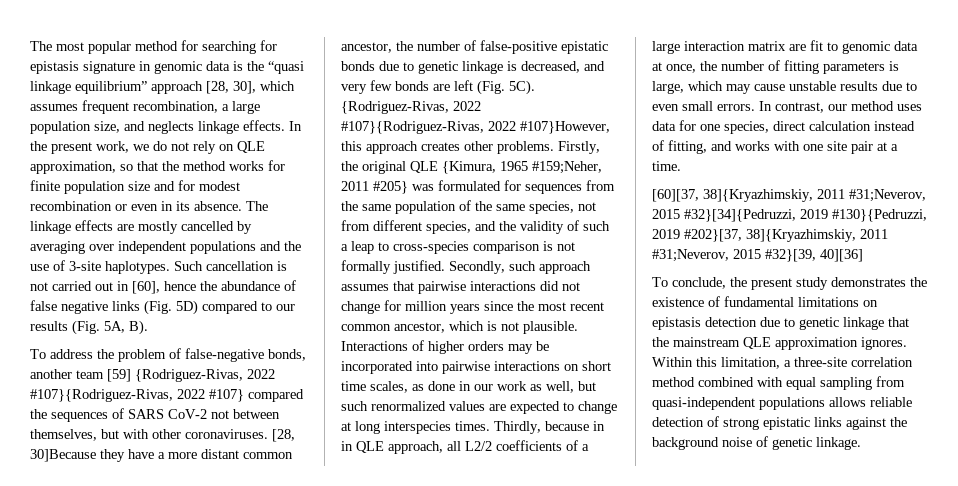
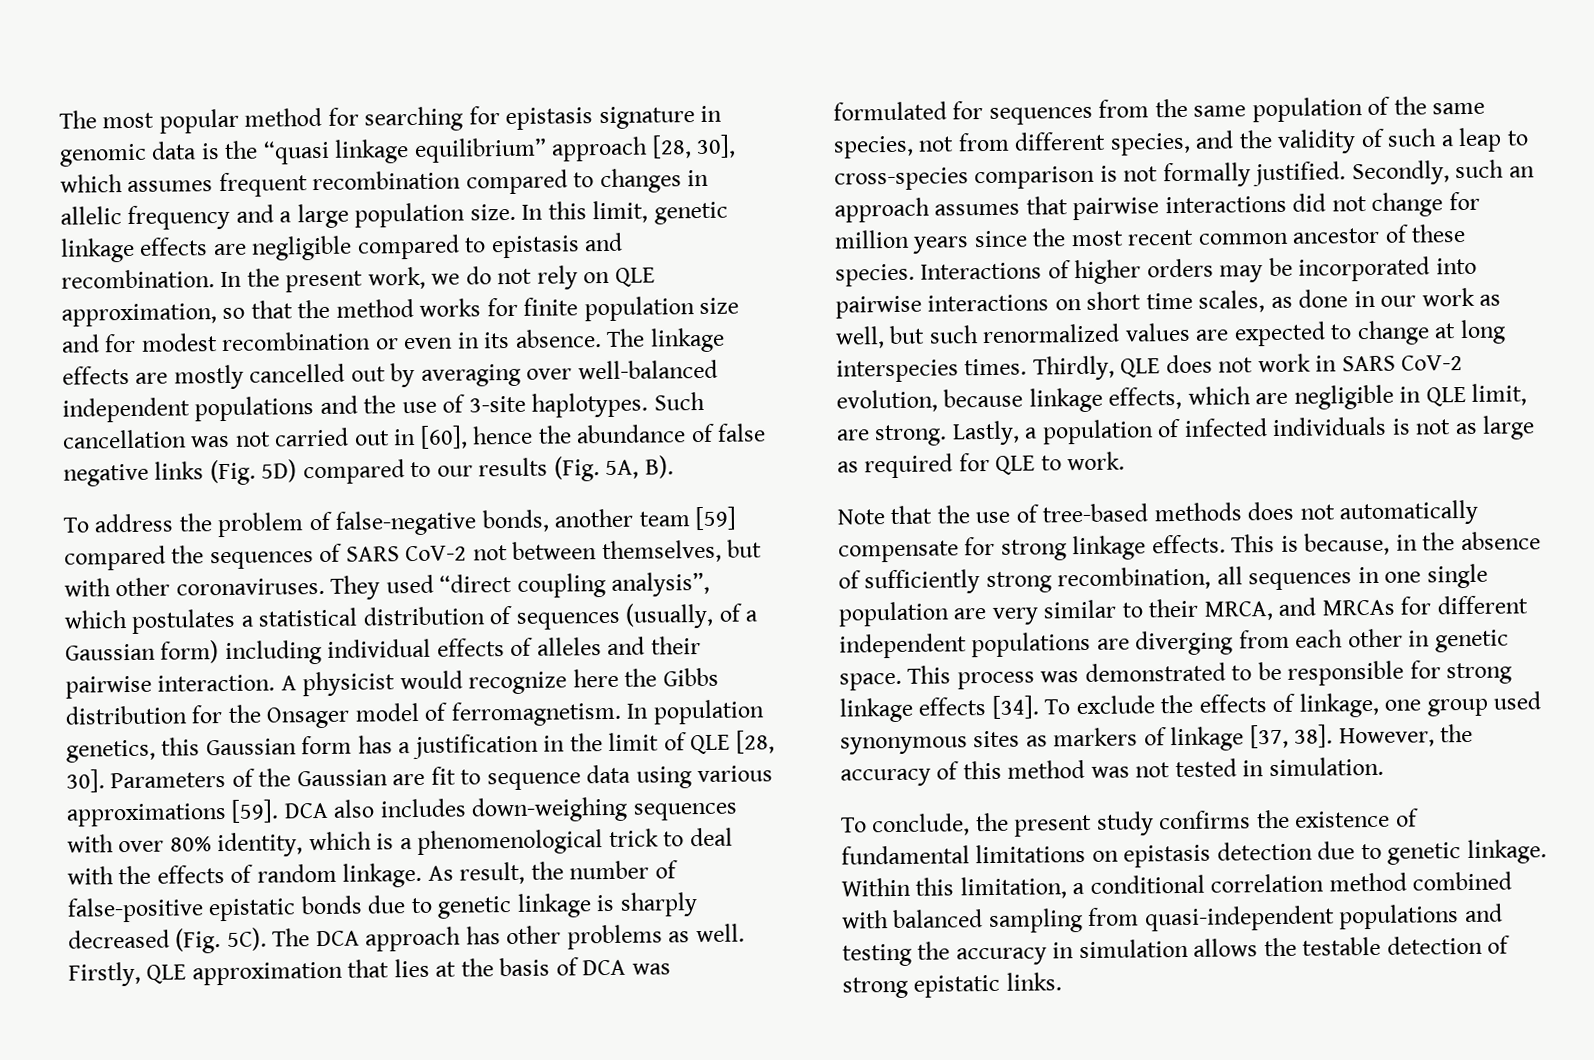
- The most popular method for searching for epistasis signature in genomic data is the “quasi linkage equilibrium” approach [28, 30], which assumes frequent recombination, a large population size, and neglects linkage effects.
+ The most popular method for searching for epistasis signature in genomic data is the “quasi linkage equilibrium” approach [28, 30], which assumes frequent recombination compared to changes in allelic frequency and a large population size. In this limit, genetic linkage effects are negligible compared to epistasis and recombination.
- The linkage effects are mostly cancelled by averaging over independent populations and the use of 3-site haplotypes.
+ The linkage effects are mostly cancelled out by averaging over well-balanced independent populations and the use of 3-site haplotypes.
- Such cancellation is not carried out in [60], hence the abundance of false negative links (Fig. 5D) compared to our results (Fig. 5A, B).
+ Such cancellation was not carried out in [60], hence the abundance of false negative links (Fig. 5D) compared to our results (Fig. 5A, B).
- To address the problem of false-negative bonds, another team [59] {Rodriguez-Rivas, 2022 #107}{Rodriguez-Rivas, 2022 #107} compared the sequences of SARS CoV-2 not between themselves, but with other coronaviruses.
+ To address the problem of false-negative bonds, another team [59] compared the sequences of SARS CoV-2 not between themselves, but with other coronaviruses.
- [28, 30]Because they have a more distant common ancestor, the number of false-positive epistatic bonds due to genetic linkage is decreased, and very few bonds are left (Fig. 5C). {Rodriguez-Rivas, 2022 #107}{Rodriguez-Rivas, 2022 #107}However, this approach creates other problems. Firstly, the original QLE {Kimura, 1965 #159;Neher, 2011 #205} was formulated for sequences from the same population of the same species, not from different species, and the validity of such a leap to cross-species comparison is not formally justified.
+ They used “direct coupling analysis”, which postulates a statistical distribution of sequences (usually, of a Gaussian form) including individual effects of alleles and their pairwise interaction. A physicist would recognize here the Gibbs distribution for the Onsager model of ferromagnetism. In population genetics, this Gaussian form has a justification in the limit of QLE [28, 30]. Parameters of the Gaussian are fit to sequence data using various approximations [59]. DCA also includes down-weighing sequences with over 80% identity, which is a phenomenological trick to deal with the effects of random linkage. As result, the number of false-positive epistatic bonds due to genetic linkage is sharply decreased (Fig. 5C). The DCA approach has other problems as well. Firstly, QLE approximation that lies at the basis of DCA was formulated for sequences from the same population of the same species, not from different species, and the validity of such a leap to cross-species comparison is not formally justified.
- Secondly, such approach assumes that pairwise interactions did not change for million years since the most recent common ancestor, which is not plausible.
+ Secondly, such an approach assumes that pairwise interactions did not change for million years since the most recent common ancestor of these species.
- Thirdly, because in in QLE approach, all L2/2 coefficients of a large interaction matrix are fit to genomic data at once, the number of fitting parameters is large, which may cause unstable results due to even small errors. In contrast, our method uses data for one species, direct calculation instead of fitting, and works with one site pair at a time.
- [60][37, 38]{Kryazhimskiy, 2011 #31;Neverov, 2015 #32}[34]{Pedruzzi, 2019 #130}{Pedruzzi, 2019 #202}[37, 38]{Kryazhimskiy, 2011 #31;Neverov, 2015 #32}[39, 40][36]
+ Thirdly, QLE does not work in SARS CoV-2 evolution, because linkage effects, which are negligible in QLE limit, are strong. Lastly, a population of infected individuals is not as large as required for QLE to work.
+ Note that the use of tree-based methods does not automatically compensate for strong linkage effects. This is because, in the absence of sufficiently strong recombination, all sequences in one single population are very similar to their MRCA, and MRCAs for different independent populations are diverging from each other in genetic space. This process was demonstrated to be responsible for strong linkage effects [34]. To exclude the effects of linkage, one group used synonymous sites as markers of linkage [37, 38]. However, the accuracy of this method was not tested in simulation.
- To conclude, the present study demonstrates the existence of fundamental limitations on epistasis detection due to genetic linkage that the mainstream QLE approximation ignores.
+ To conclude, the present study confirms the existence of fundamental limitations on epistasis detection due to genetic linkage.
- Within this limitation, a three-site correlation method combined with equal sampling from quasi-independent populations allows reliable detection of strong epistatic links against the background noise of genetic linkage.
+ Within this limitation, a conditional correlation method combined with balanced sampling from quasi-independent populations and testing the accuracy in simulation allows the testable detection of strong epistatic links.

